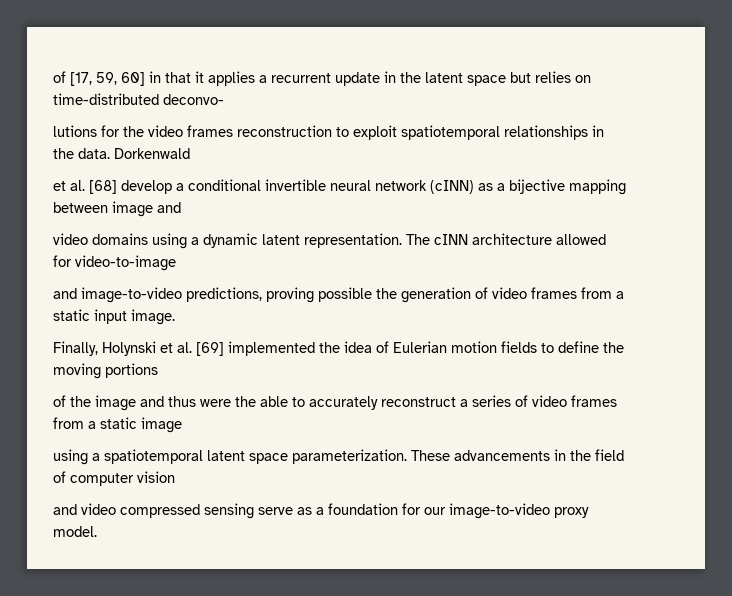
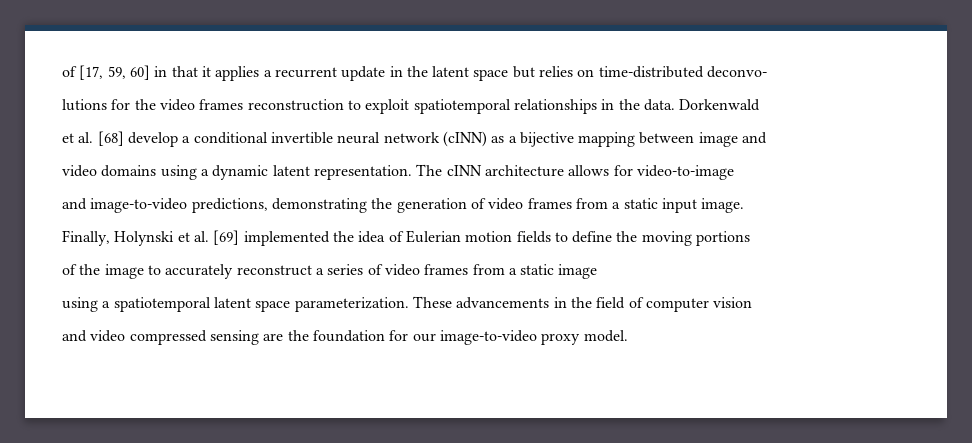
- The cINN architecture allowed for video-to-image
+ The cINN architecture allows for video-to-image
- and image-to-video predictions, proving possible the generation of video frames from a static input image.
+ and image-to-video predictions, demonstrating the generation of video frames from a static input image.
- of the image and thus were the able to accurately reconstruct a series of video frames from a static image
+ of the image to accurately reconstruct a series of video frames from a static image
- and video compressed sensing serve as a foundation for our image-to-video proxy model.
+ and video compressed sensing are the foundation for our image-to-video proxy model.

